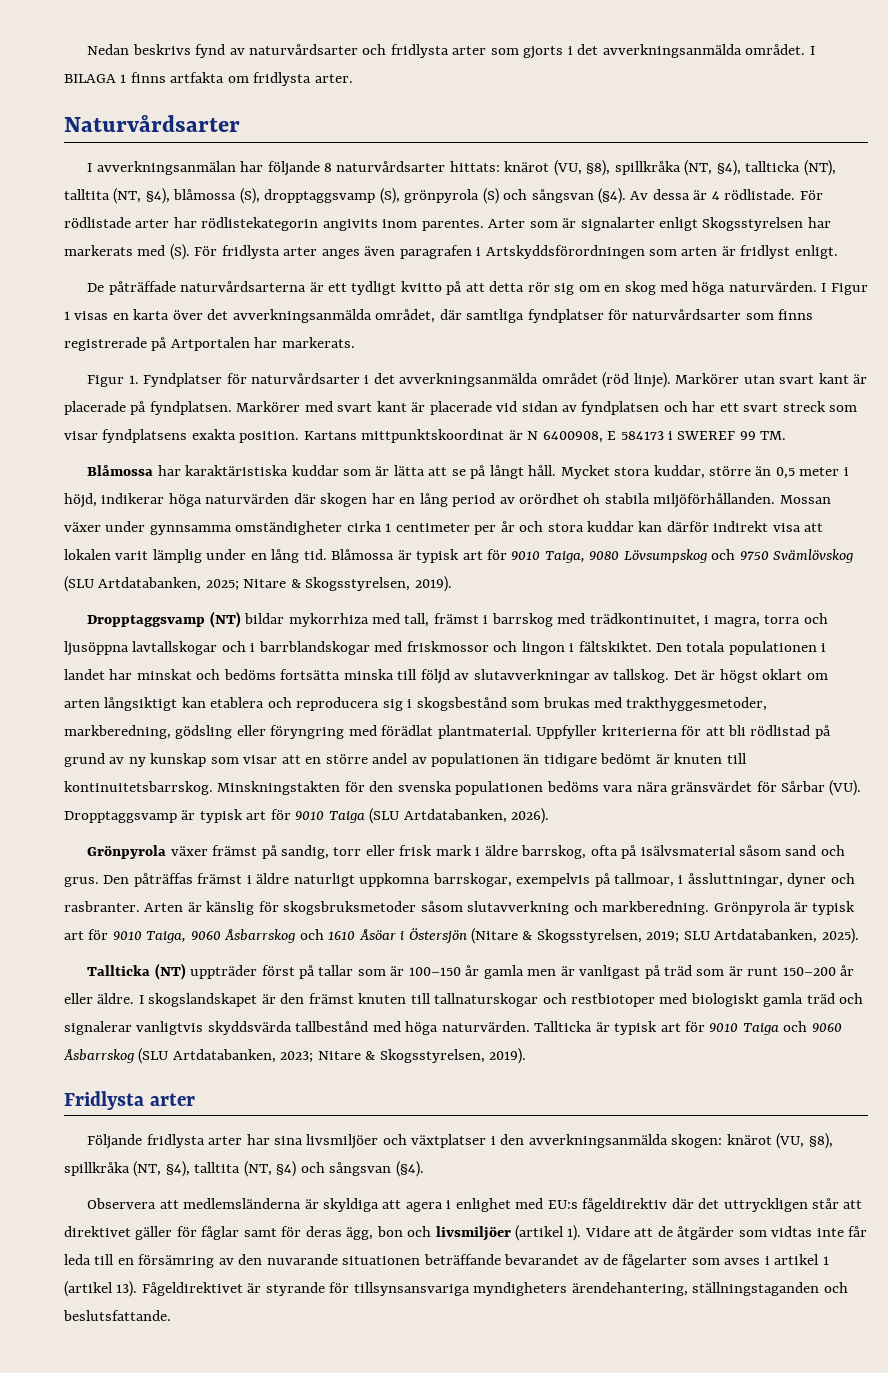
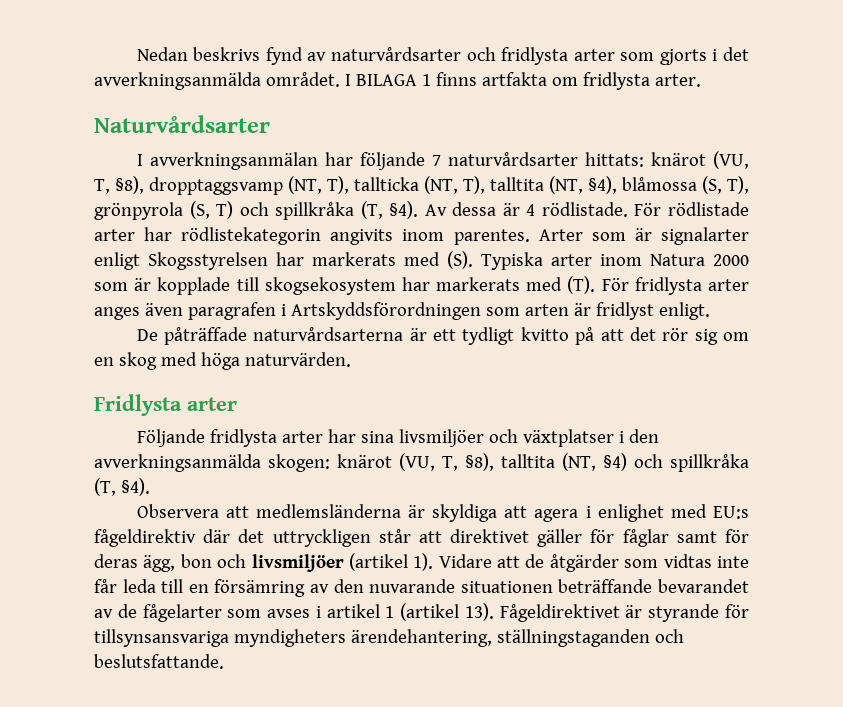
- I avverkningsanmälan har följande 8 naturvårdsarter hittats: knärot (VU, §8), spillkråka (NT, §4), tallticka (NT), talltita (NT, §4), blåmossa (S), dropptaggsvamp (S), grönpyrola (S) och sångsvan (§4).
+ I avverkningsanmälan har följande 7 naturvårdsarter hittats: knärot (VU, T, §8), dropptaggsvamp (NT, T), tallticka (NT, T), talltita (NT, §4), blåmossa (S, T), grönpyrola (S, T) och spillkråka (T, §4).
- Arter som är signalarter enligt Skogsstyrelsen har markerats med (S). För fridlysta arter anges även paragrafen i Artskyddsförordningen som arten är fridlyst enligt.
+ Arter som är signalarter enligt Skogsstyrelsen har markerats med (S). Typiska arter inom Natura 2000 som är kopplade till skogsekosystem har markerats med (T). För fridlysta arter anges även paragrafen i Artskyddsförordningen som arten är fridlyst enligt.
- De påträffade naturvårdsarterna är ett tydligt kvitto på att detta rör sig om en skog med höga naturvärden. I Figur 1 visas en karta över det avverkningsanmälda området, där samtliga fyndplatser för naturvårdsarter som finns registrerade på Artportalen har markerats.
- Figur 1. Fyndplatser för naturvårdsarter i det avverkningsanmälda området (röd linje). Markörer utan svart kant är placerade på fyndplatsen. Markörer med svart kant är placerade vid sidan av fyndplatsen och har ett svart streck som visar fyndplatsens exakta position. Kartans mittpunktskoordinat är N 6400908, E 584173 i SWEREF 99 TM.
- Blåmossa har karaktäristiska kuddar som är lätta att se på långt håll. Mycket stora kuddar, större än 0,5 meter i höjd, indikerar höga naturvärden där skogen har en lång period av orördhet oh stabila miljöförhållanden. Mossan växer under gynnsamma omständigheter cirka 1 centimeter per år och stora kuddar kan därför indirekt visa att lokalen varit lämplig under en lång tid. Blåmossa är typisk art för 9010 Taiga, 9080 Lövsumpskog och 9750 Svämlövskog (SLU Artdatabanken, 2025; Nitare & Skogsstyrelsen, 2019).
- Dropptaggsvamp (NT) bildar mykorrhiza med tall, främst i barrskog med trädkontinuitet, i magra, torra och ljusöppna lavtallskogar och i barrblandskogar med friskmossor och lingon i fältskiktet. Den totala populationen i landet har minskat och bedöms fortsätta minska till följd av slutavverkningar av tallskog. Det är högst oklart om arten långsiktigt kan etablera och reproducera sig i skogsbestånd som brukas med trakthyggesmetoder, markberedning, gödsling eller föryngring med förädlat plantmaterial. Uppfyller kriterierna för att bli rödlistad på grund av ny kunskap som visar att en större andel av populationen än tidigare bedömt är knuten till kontinuitetsbarrskog. Minskningstakten för den svenska populationen bedöms vara nära gränsvärdet för Sårbar (VU). Dropptaggsvamp är typisk art för 9010 Taiga (SLU Artdatabanken, 2026).
- Grönpyrola växer främst på sandig, torr eller frisk mark i äldre barrskog, ofta på isälvsmaterial såsom sand och grus. Den påträffas främst i äldre naturligt uppkomna barrskogar, exempelvis på tallmoar, i åssluttningar, dyner och rasbranter. Arten är känslig för skogsbruksmetoder såsom slutavverkning och markberedning. Grönpyrola är typisk art för 9010 Taiga, 9060 Åsbarrskog och 1610 Åsöar i Östersjön (Nitare & Skogsstyrelsen, 2019; SLU Artdatabanken, 2025).
- Tallticka (NT) uppträder först på tallar som är 100–150 år gamla men är vanligast på träd som är runt 150–200 år eller äldre. I skogslandskapet är den främst knuten till tallnaturskogar och restbiotoper med biologiskt gamla träd och signalerar vanligtvis skyddsvärda tallbestånd med höga naturvärden. Tallticka är typisk art för 9010 Taiga och 9060 Åsbarrskog (SLU Artdatabanken, 2023; Nitare & Skogsstyrelsen, 2019).
+ De påträffade naturvårdsarterna är ett tydligt kvitto på att det rör sig om en skog med höga naturvärden.
- Följande fridlysta arter har sina livsmiljöer och växtplatser i den avverkningsanmälda skogen: knärot (VU, §8), spillkråka (NT, §4), talltita (NT, §4) och sångsvan (§4).
+ Följande fridlysta arter har sina livsmiljöer och växtplatser i den avverkningsanmälda skogen: knärot (VU, T, §8), talltita (NT, §4) och spillkråka (T, §4).

